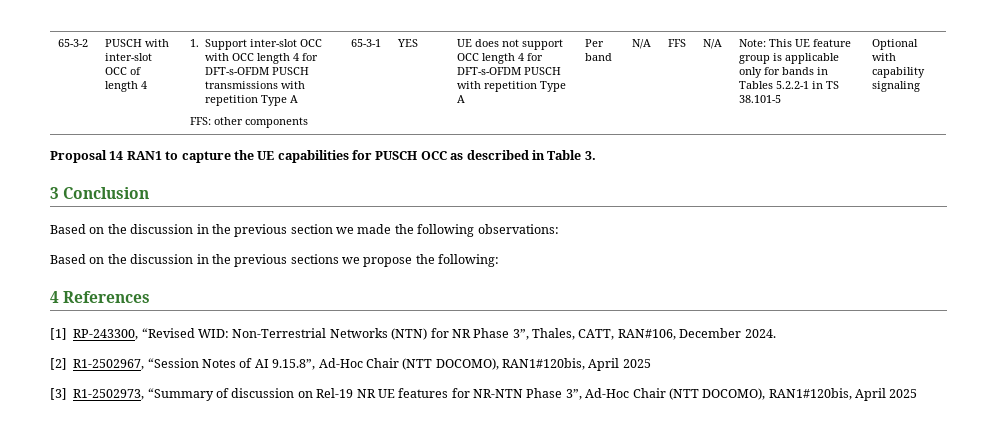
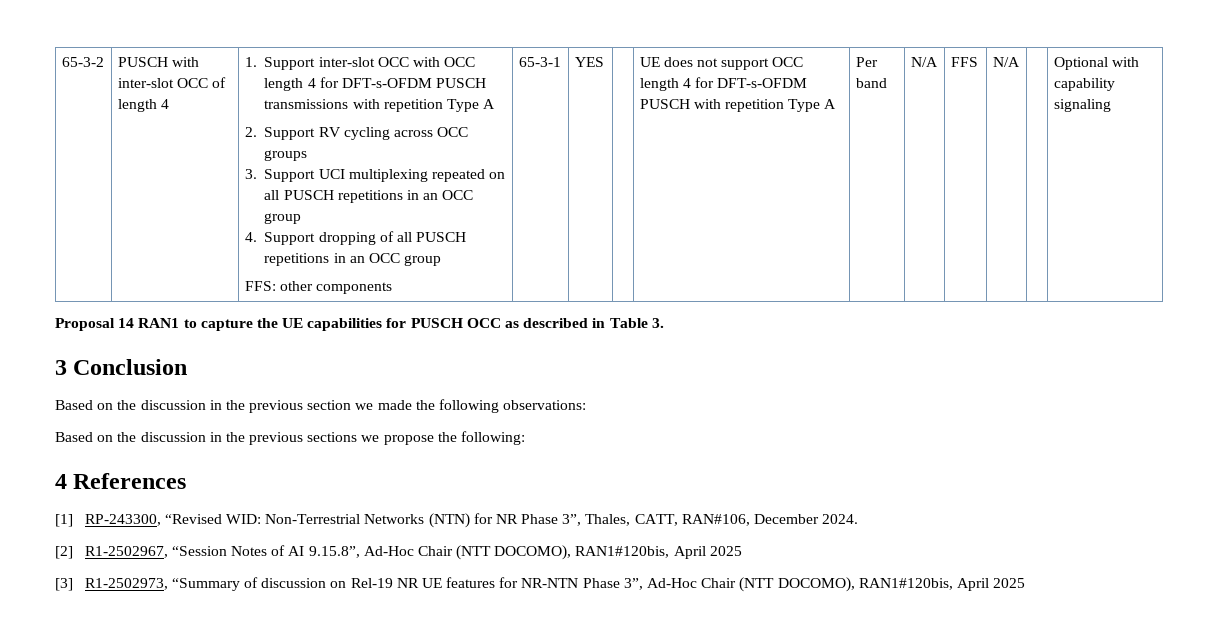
+ 2. Support RV cycling across OCC groups
+ 3. Support UCI multiplexing repeated on all PUSCH repetitions in an OCC group
+ 4. Support dropping of all PUSCH repetitions in an OCC group
- Note: This UE feature group is applicable only for bands in Tables 5.2.2-1 in TS 38.101-5

